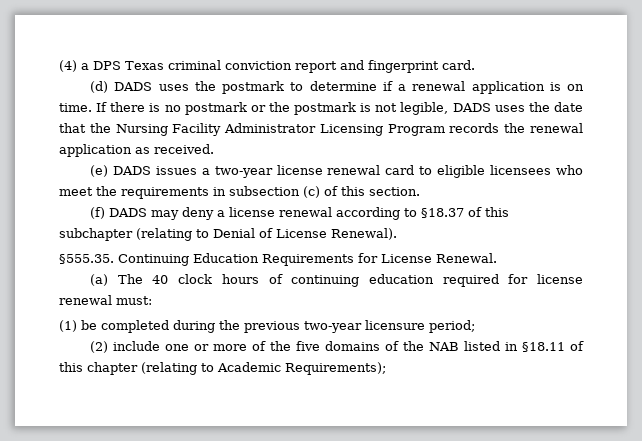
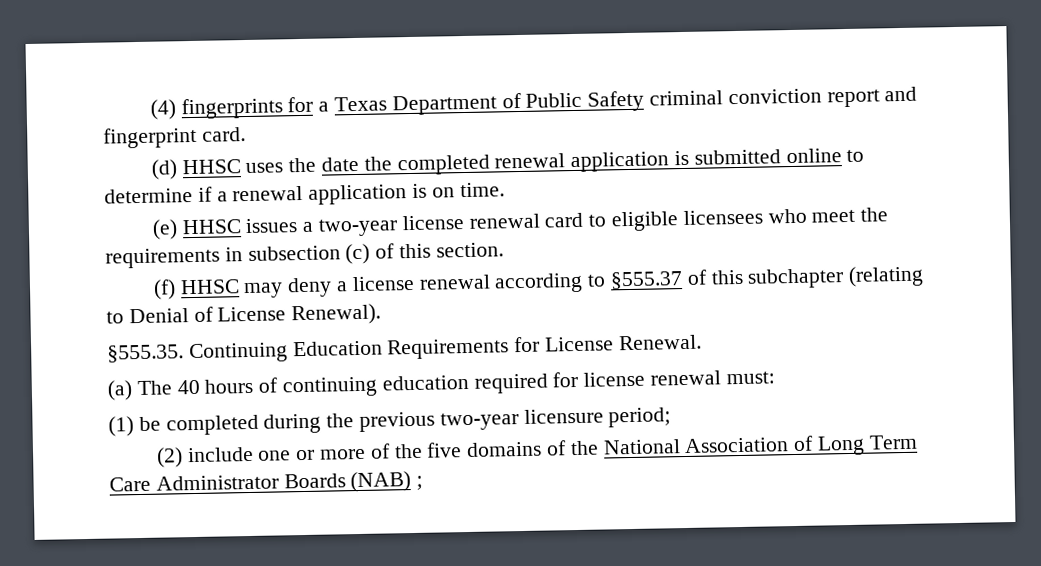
- (4) a DPS Texas criminal conviction report and fingerprint card.
+ (4) fingerprints for a Texas Department of Public Safety criminal conviction report and fingerprint card.
- (d) DADS uses the postmark to determine if a renewal application is on time. If there is no postmark or the postmark is not legible, DADS uses the date that the Nursing Facility Administrator Licensing Program records the renewal application as received.
+ (d) HHSC uses the date the completed renewal application is submitted online to determine if a renewal application is on time.
- (e) DADS issues a two-year license renewal card to eligible licensees who meet the requirements in subsection (c) of this section.
+ (e) HHSC issues a two-year license renewal card to eligible licensees who meet the requirements in subsection (c) of this section.
- (f) DADS may deny a license renewal according to §18.37 of this subchapter (relating to Denial of License Renewal).
+ (f) HHSC may deny a license renewal according to §555.37 of this subchapter (relating to Denial of License Renewal).
- (a) The 40 clock hours of continuing education required for license renewal must:
+ (a) The 40 hours of continuing education required for license renewal must:
- (2) include one or more of the five domains of the NAB listed in §18.11 of this chapter (relating to Academic Requirements);
+ (2) include one or more of the five domains of the National Association of Long Term Care Administrator Boards (NAB) ;

